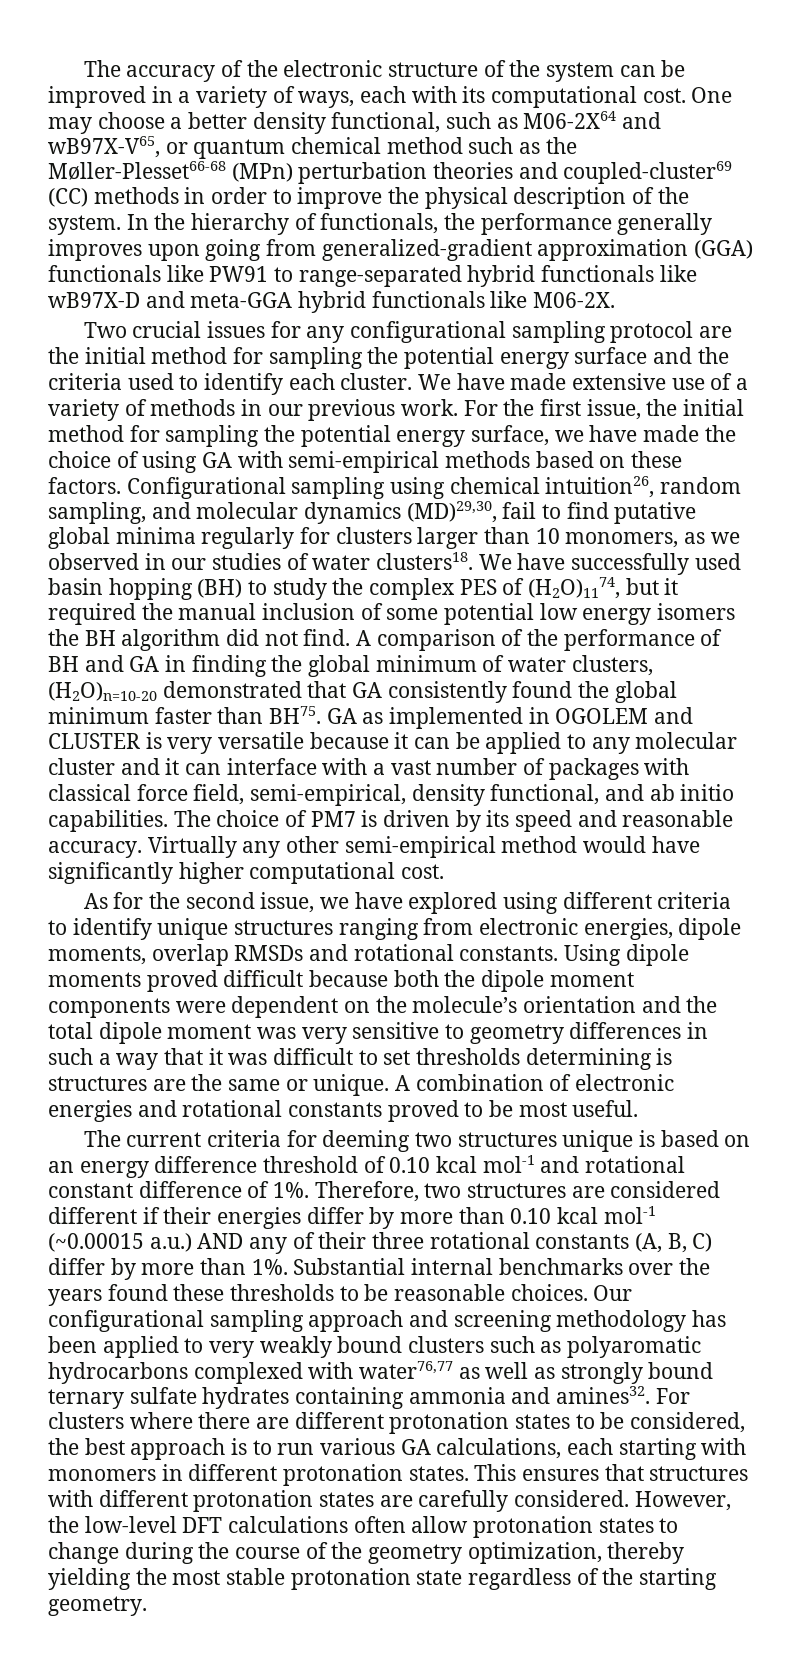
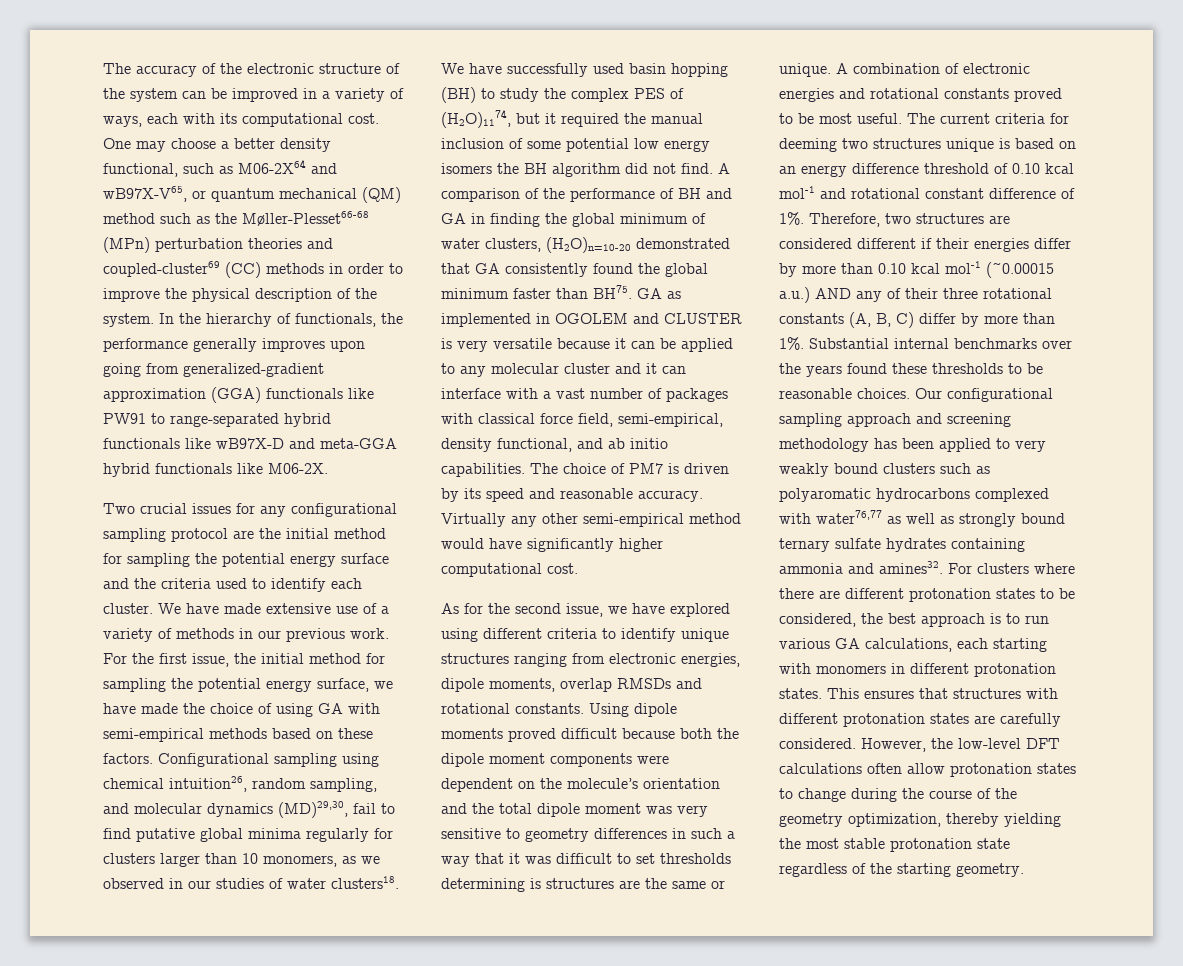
- One may choose a better density functional, such as M06-2X64 and wB97X-V65, or quantum chemical method such as the Møller-Plesset66-68 (MPn) perturbation theories and coupled-cluster69 (CC) methods in order to improve the physical description of the system.
+ One may choose a better density functional, such as M06-2X64 and wB97X-V65, or quantum mechanical (QM) method such as the Møller-Plesset66-68 (MPn) perturbation theories and coupled-cluster69 (CC) methods in order to improve the physical description of the system.
- A combination of electronic energies and rotational constants proved to be most useful.
- The current criteria for deeming two structures unique is based on an energy difference threshold of 0.10 kcal mol-1 and rotational constant difference of 1%.
+ A combination of electronic energies and rotational constants proved to be most useful. The current criteria for deeming two structures unique is based on an energy difference threshold of 0.10 kcal mol-1 and rotational constant difference of 1%.

